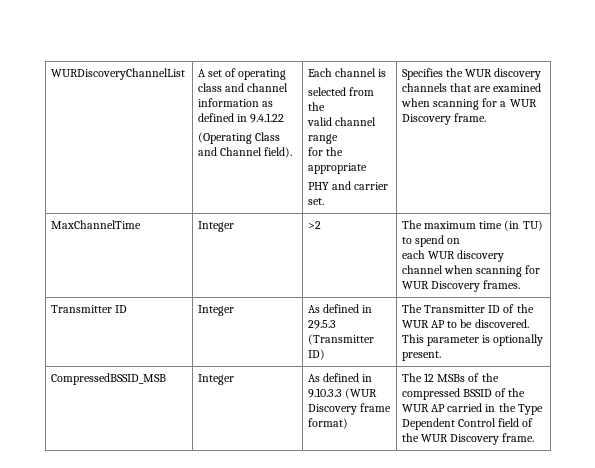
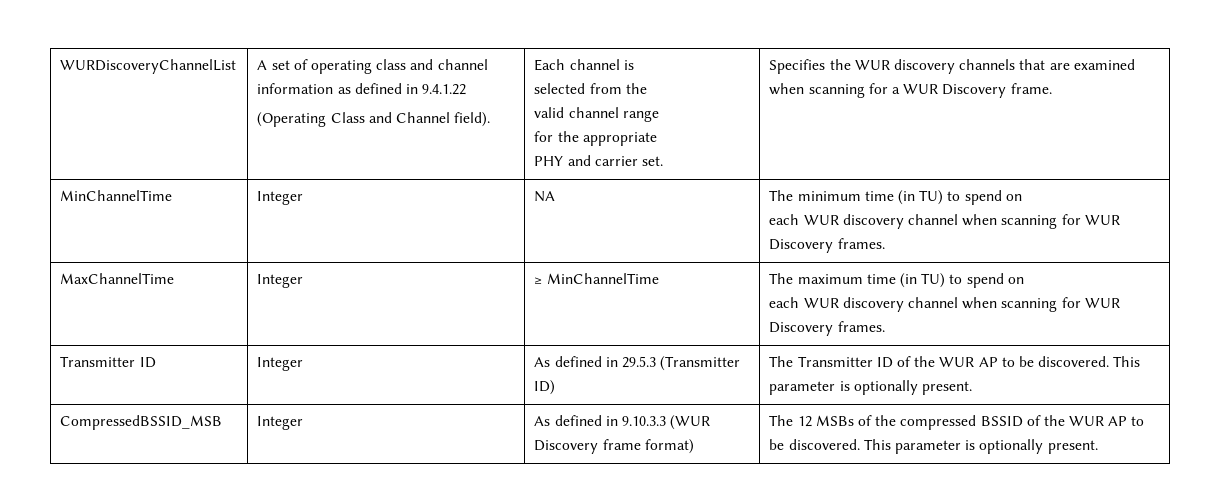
+ MinChannelTime | Integer | NA | The minimum time (in TU) to spend on
+ each WUR discovery channel when scanning for WUR Discovery frames.
- MaxChannelTime | Integer | >2 | The maximum time (in TU) to spend on
+ MaxChannelTime | Integer | ≥ MinChannelTime | The maximum time (in TU) to spend on
- CompressedBSSID_MSB | Integer | As defined in 9.10.3.3 (WUR Discovery frame format) | The 12 MSBs of the compressed BSSID of the WUR AP carried in the Type Dependent Control field of the WUR Discovery frame.
+ CompressedBSSID_MSB | Integer | As defined in 9.10.3.3 (WUR Discovery frame format) | The 12 MSBs of the compressed BSSID of the WUR AP to be discovered. This parameter is optionally present.

